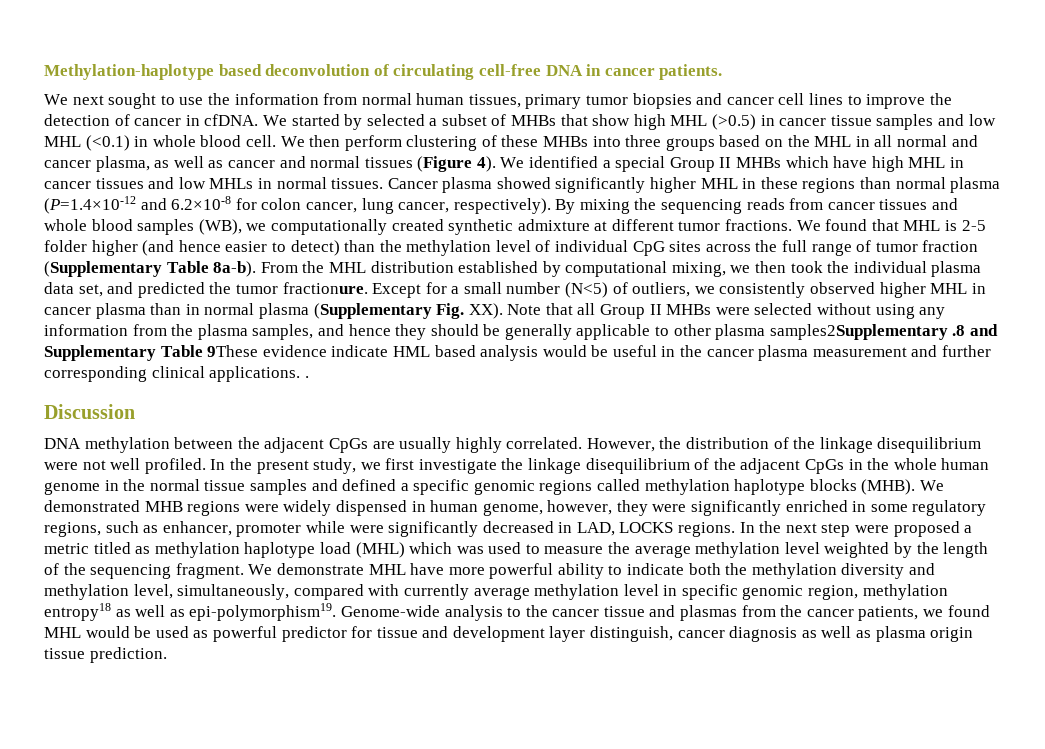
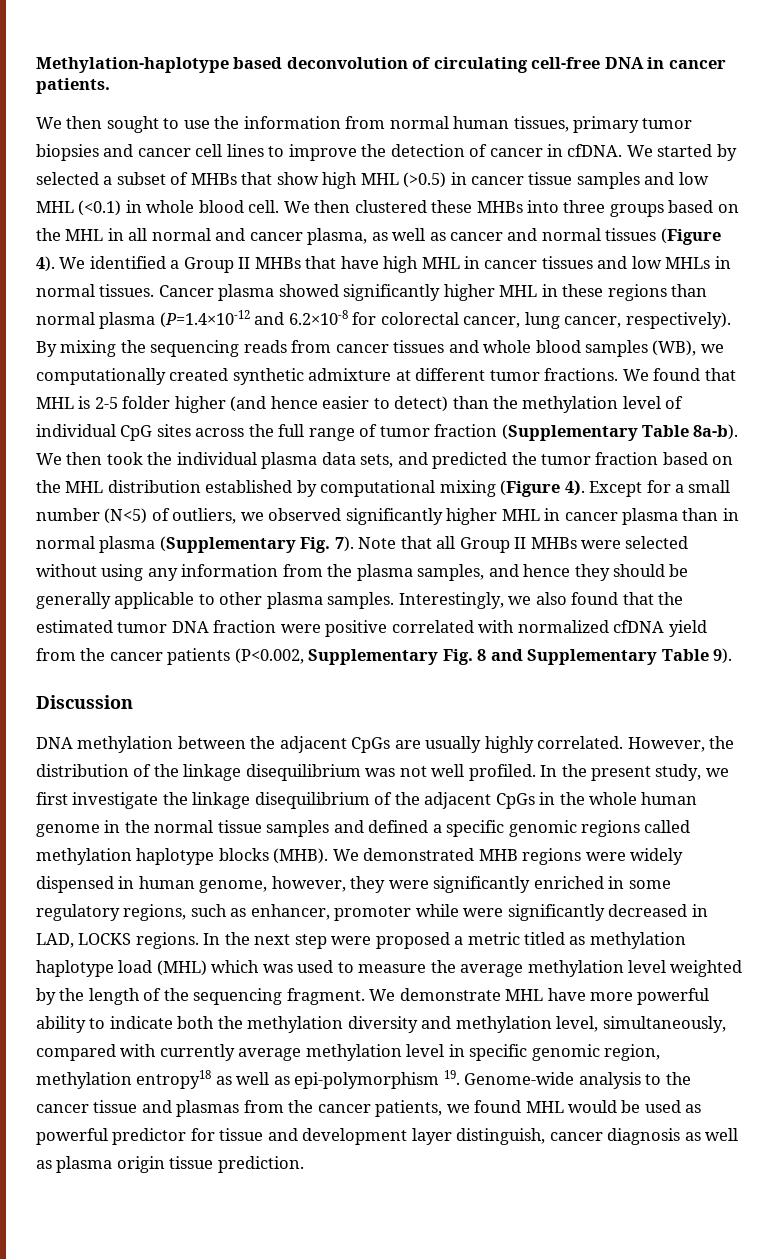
- We next sought to use the information from normal human tissues, primary tumor biopsies and cancer cell lines to improve the detection of cancer in cfDNA.
+ We then sought to use the information from normal human tissues, primary tumor biopsies and cancer cell lines to improve the detection of cancer in cfDNA.
- We then perform clustering of these MHBs into three groups based on the MHL in all normal and cancer plasma, as well as cancer and normal tissues (Figure 4).
+ We then clustered these MHBs into three groups based on the MHL in all normal and cancer plasma, as well as cancer and normal tissues (Figure 4).
- We identified a special Group II MHBs which have high MHL in cancer tissues and low MHLs in normal tissues.
+ We identified a Group II MHBs that have high MHL in cancer tissues and low MHLs in normal tissues.
- Cancer plasma showed significantly higher MHL in these regions than normal plasma (P=1.4×10-12 and 6.2×10-8 for colon cancer, lung cancer, respectively).
+ Cancer plasma showed significantly higher MHL in these regions than normal plasma (P=1.4×10-12 and 6.2×10-8 for colorectal cancer, lung cancer, respectively).
- From the MHL distribution established by computational mixing, we then took the individual plasma data set, and predicted the tumor fractionure.
+ We then took the individual plasma data sets, and predicted the tumor fraction based on the MHL distribution established by computational mixing (Figure 4).
- Except for a small number (N<5) of outliers, we consistently observed higher MHL in cancer plasma than in normal plasma (Supplementary Fig. XX). Note that all Group II MHBs were selected without using any information from the plasma samples, and hence they should be generally applicable to other plasma samples2Supplementary .8 and Supplementary Table 9These evidence indicate HML based analysis would be useful in the cancer plasma measurement and further corresponding clinical applications. .
+ Except for a small number (N<5) of outliers, we observed significantly higher MHL in cancer plasma than in normal plasma (Supplementary Fig. 7). Note that all Group II MHBs were selected without using any information from the plasma samples, and hence they should be generally applicable to other plasma samples. Interestingly, we also found that the estimated tumor DNA fraction were positive correlated with normalized cfDNA yield from the cancer patients (P<0.002, Supplementary Fig. 8 and Supplementary Table 9).
- However, the distribution of the linkage disequilibrium were not well profiled.
+ However, the distribution of the linkage disequilibrium was not well profiled.
- We demonstrate MHL have more powerful ability to indicate both the methylation diversity and methylation level, simultaneously, compared with currently average methylation level in specific genomic region, methylation entropy18 as well as epi-polymorphism19. Genome-wide analysis to the cancer tissue and plasmas from the cancer patients, we found MHL would be used as powerful predictor for tissue and development layer distinguish, cancer diagnosis as well as plasma origin tissue prediction.
+ We demonstrate MHL have more powerful ability to indicate both the methylation diversity and methylation level, simultaneously, compared with currently average methylation level in specific genomic region, methylation entropy18 as well as epi-polymorphism 19. Genome-wide analysis to the cancer tissue and plasmas from the cancer patients, we found MHL would be used as powerful predictor for tissue and development layer distinguish, cancer diagnosis as well as plasma origin tissue prediction.

